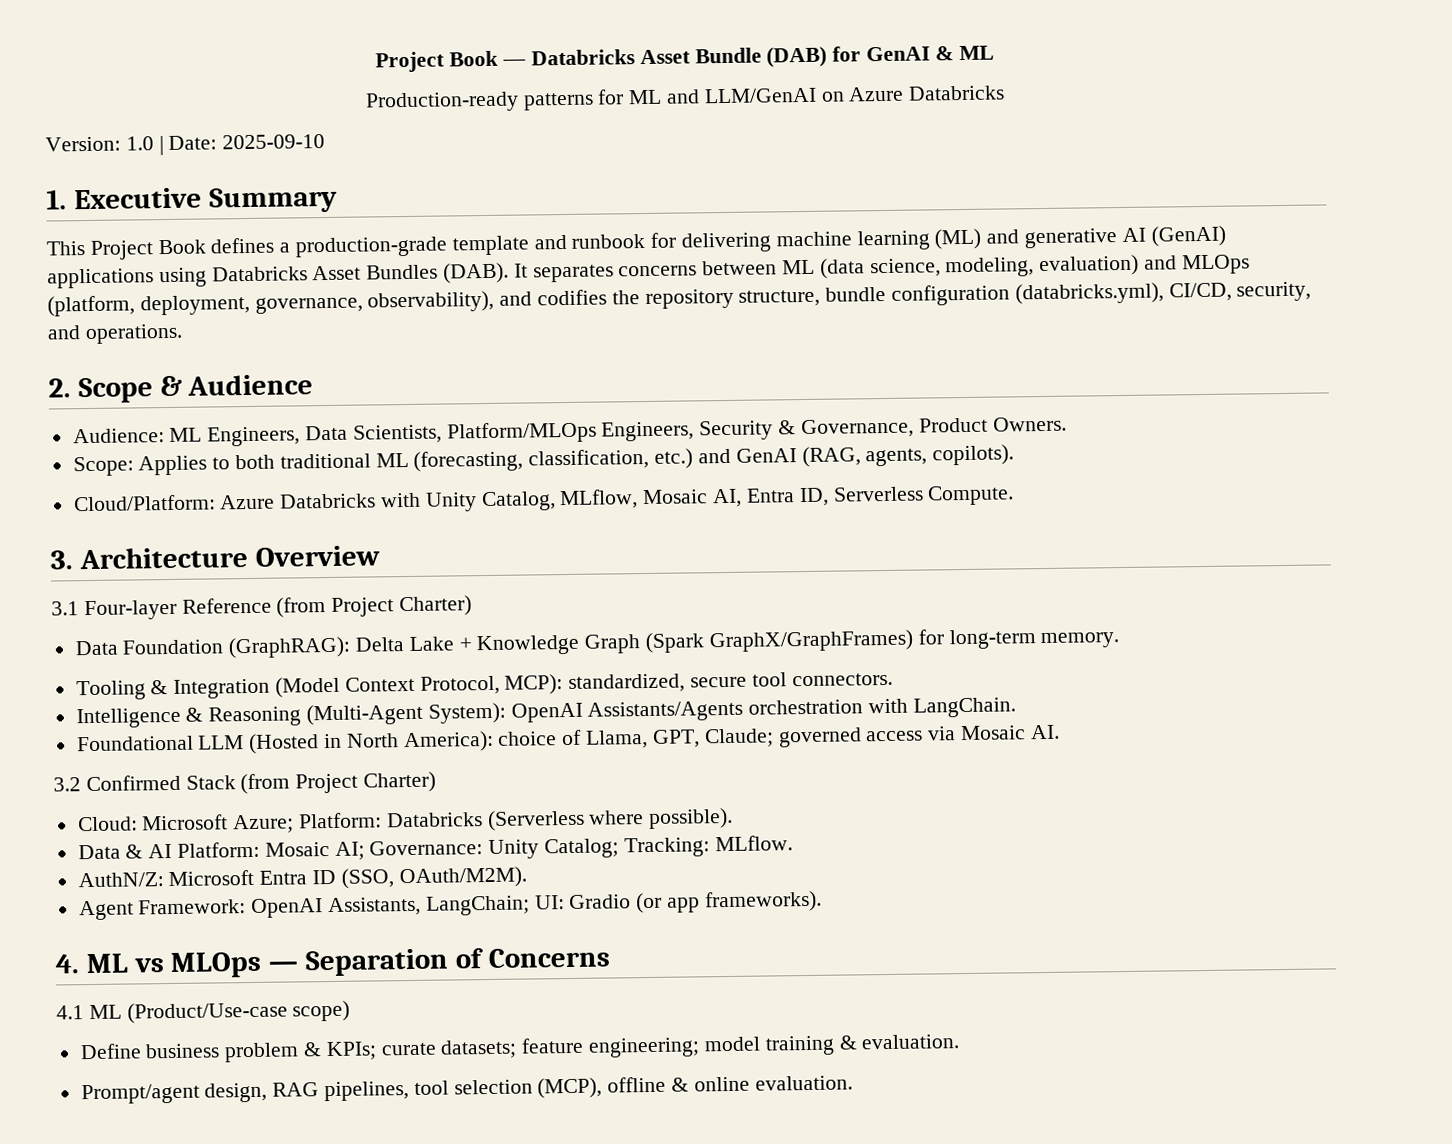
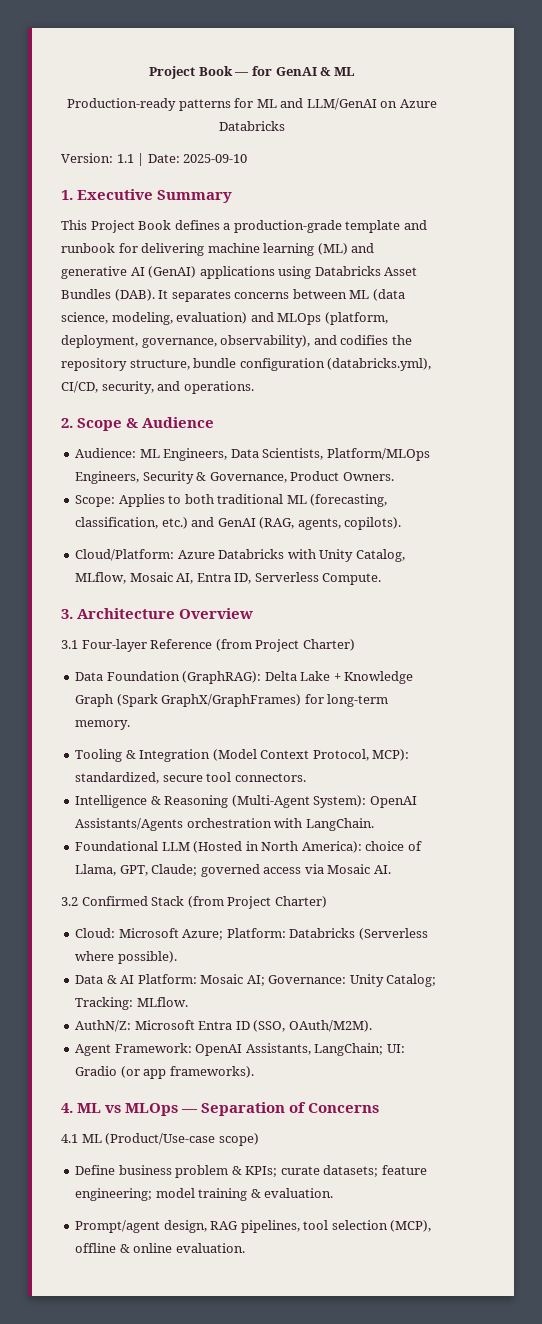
- Project Book — Databricks Asset Bundle (DAB) for GenAI & ML
+ Project Book — for GenAI & ML
- Version: 1.0 | Date: 2025-09-10
+ Version: 1.1 | Date: 2025-09-10

